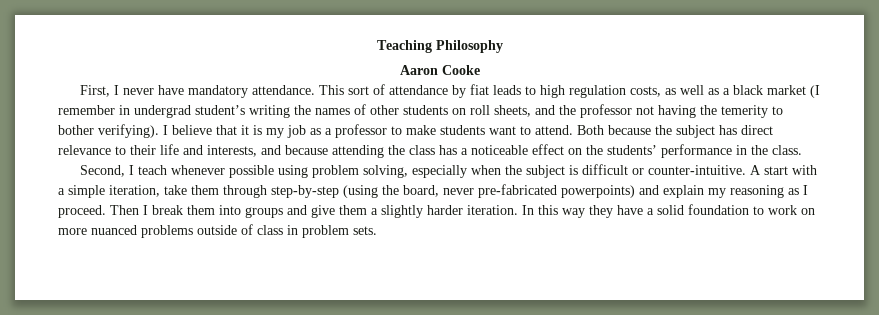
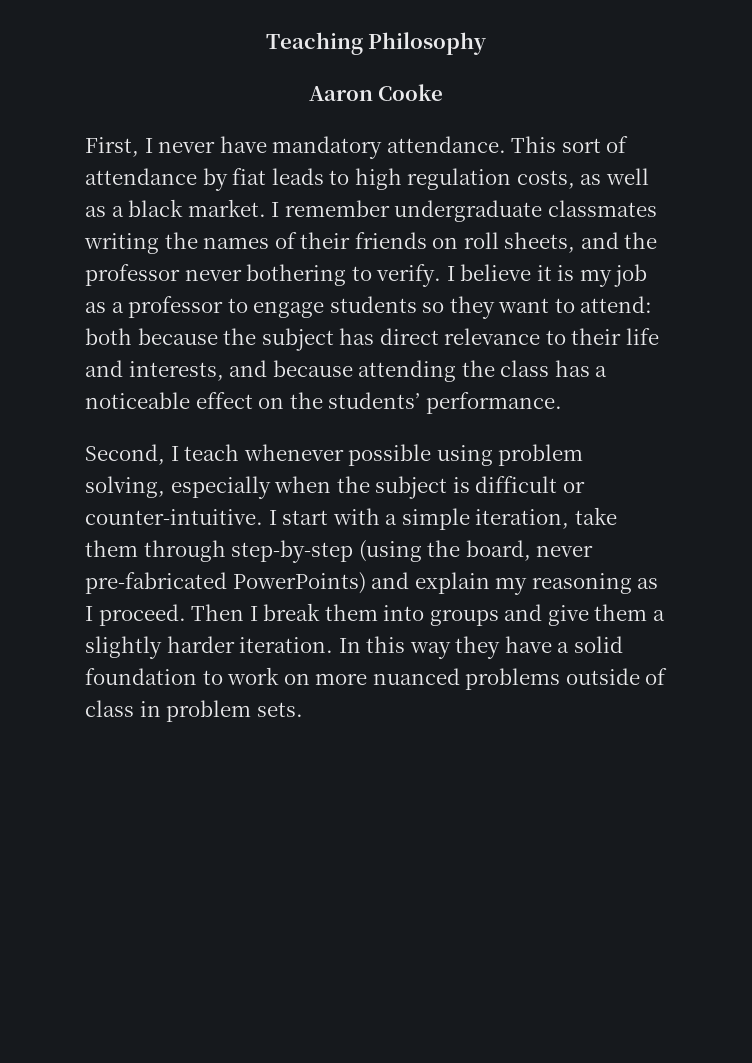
- This sort of attendance by fiat leads to high regulation costs, as well as a black market (I remember in undergrad student’s writing the names of other students on roll sheets, and the professor not having the temerity to bother verifying).
+ This sort of attendance by fiat leads to high regulation costs, as well as a black market. I remember undergraduate classmates writing the names of their friends on roll sheets, and the professor never bothering to verify.
- I believe that it is my job as a professor to make students want to attend. Both because the subject has direct relevance to their life and interests, and because attending the class has a noticeable effect on the students’ performance in the class.
+ I believe it is my job as a professor to engage students so they want to attend: both because the subject has direct relevance to their life and interests, and because attending the class has a noticeable effect on the students’ performance.
- A start with a simple iteration, take them through step-by-step (using the board, never pre-fabricated powerpoints) and explain my reasoning as I proceed.
+ I start with a simple iteration, take them through step-by-step (using the board, never pre-fabricated PowerPoints) and explain my reasoning as I proceed.

